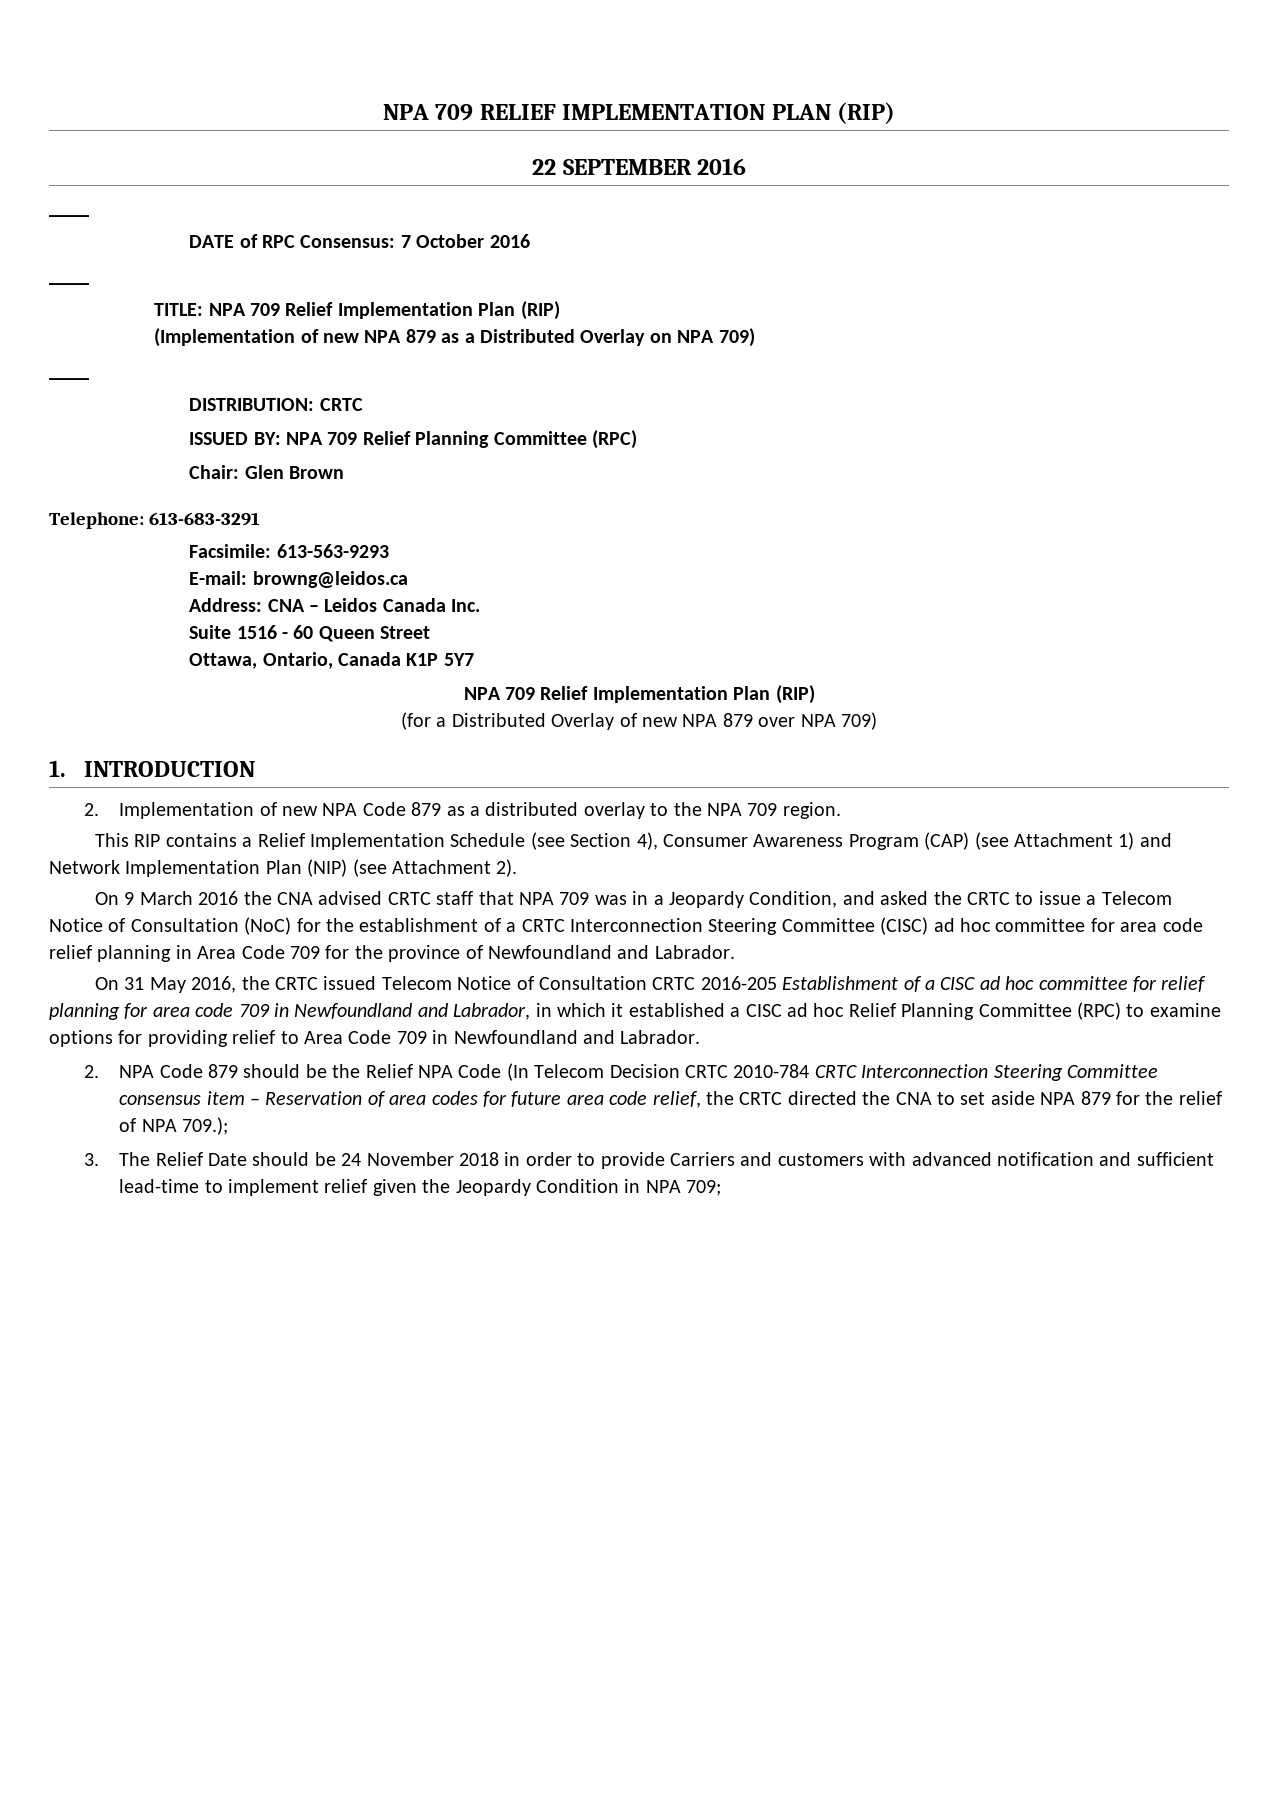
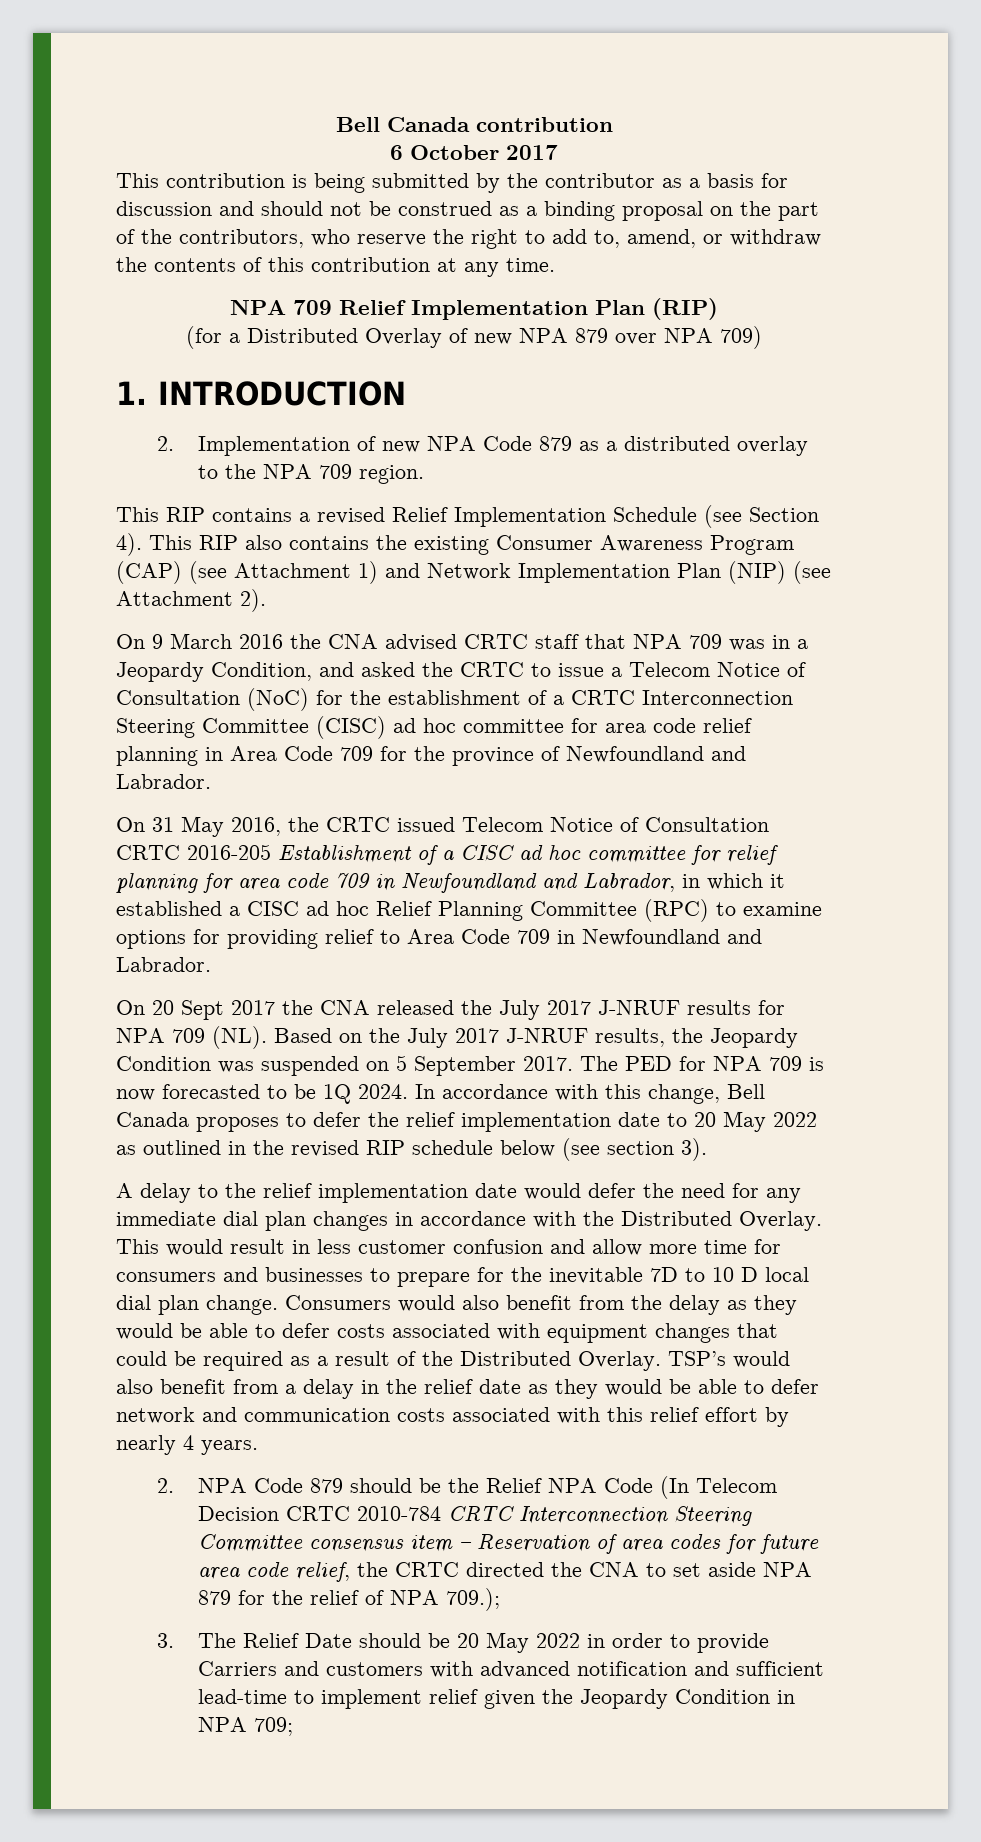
- NPA 709 RELIEF IMPLEMENTATION PLAN (RIP)
- 22 SEPTEMBER 2016
- ____
- DATE of RPC Consensus: 7 October 2016
- ____
- TITLE: NPA 709 Relief Implementation Plan (RIP)
- (Implementation of new NPA 879 as a Distributed Overlay on NPA 709)
- ____
- DISTRIBUTION: CRTC
- ISSUED BY: NPA 709 Relief Planning Committee (RPC)
- Chair: Glen Brown
- Telephone: 613-683-3291
- Facsimile: 613-563-9293
- E-mail: browng@leidos.ca
- Address: CNA – Leidos Canada Inc.
- Suite 1516 - 60 Queen Street
- Ottawa, Ontario, Canada K1P 5Y7
+ Bell Canada contribution
+ 6 October 2017
+ This contribution is being submitted by the contributor as a basis for discussion and should not be construed as a binding proposal on the part of the contributors, who reserve the right to add to, amend, or withdraw the contents of this contribution at any time.
- This RIP contains a Relief Implementation Schedule (see Section 4), Consumer Awareness Program (CAP) (see Attachment 1) and Network Implementation Plan (NIP) (see Attachment 2).
+ This RIP contains a revised Relief Implementation Schedule (see Section 4). This RIP also contains the existing Consumer Awareness Program (CAP) (see Attachment 1) and Network Implementation Plan (NIP) (see Attachment 2).
+ On 20 Sept 2017 the CNA released the July 2017 J-NRUF results for NPA 709 (NL). Based on the July 2017 J-NRUF results, the Jeopardy Condition was suspended on 5 September 2017. The PED for NPA 709 is now forecasted to be 1Q 2024. In accordance with this change, Bell Canada proposes to defer the relief implementation date to 20 May 2022 as outlined in the revised RIP schedule below (see section 3).
+ A delay to the relief implementation date would defer the need for any immediate dial plan changes in accordance with the Distributed Overlay. This would result in less customer confusion and allow more time for consumers and businesses to prepare for the inevitable 7D to 10 D local dial plan change. Consumers would also benefit from the delay as they would be able to defer costs associated with equipment changes that could be required as a result of the Distributed Overlay. TSP’s would also benefit from a delay in the relief date as they would be able to defer network and communication costs associated with this relief effort by nearly 4 years.
- 3. The Relief Date should be 24 November 2018 in order to provide Carriers and customers with advanced notification and sufficient lead-time to implement relief given the Jeopardy Condition in NPA 709;
+ 3. The Relief Date should be 20 May 2022 in order to provide Carriers and customers with advanced notification and sufficient lead-time to implement relief given the Jeopardy Condition in NPA 709;

